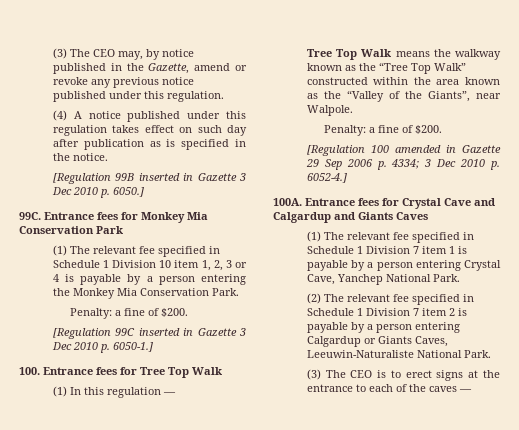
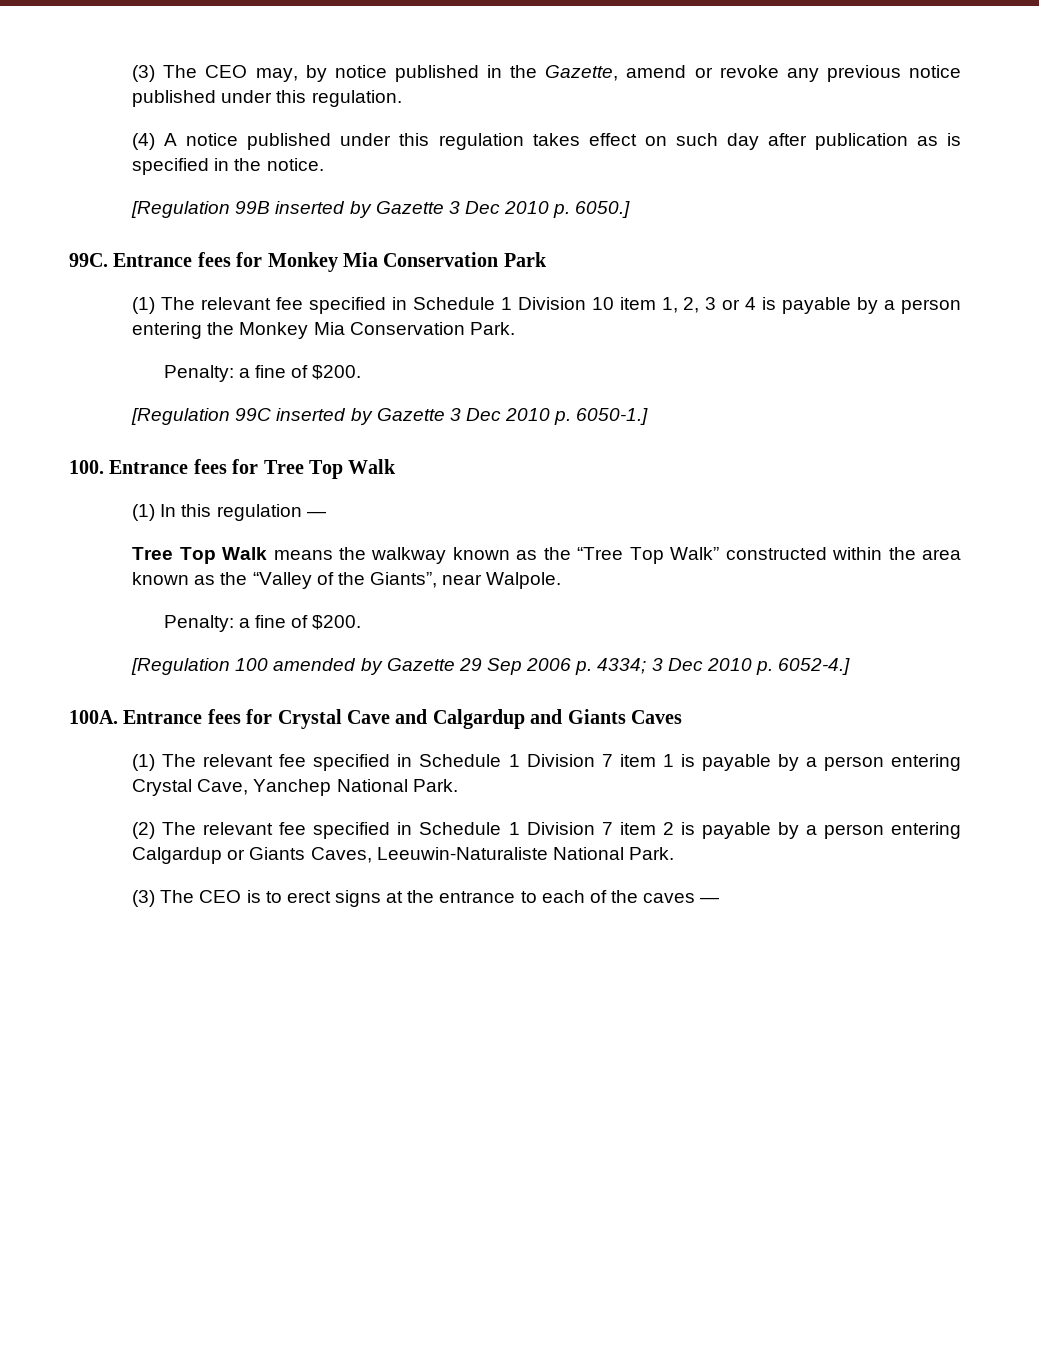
- [Regulation 99B inserted in Gazette 3 Dec 2010 p. 6050.]
+ [Regulation 99B inserted by Gazette 3 Dec 2010 p. 6050.]
- [Regulation 99C inserted in Gazette 3 Dec 2010 p. 6050-1.]
+ [Regulation 99C inserted by Gazette 3 Dec 2010 p. 6050-1.]
- [Regulation 100 amended in Gazette 29 Sep 2006 p. 4334; 3 Dec 2010 p. 6052-4.]
+ [Regulation 100 amended by Gazette 29 Sep 2006 p. 4334; 3 Dec 2010 p. 6052-4.]

